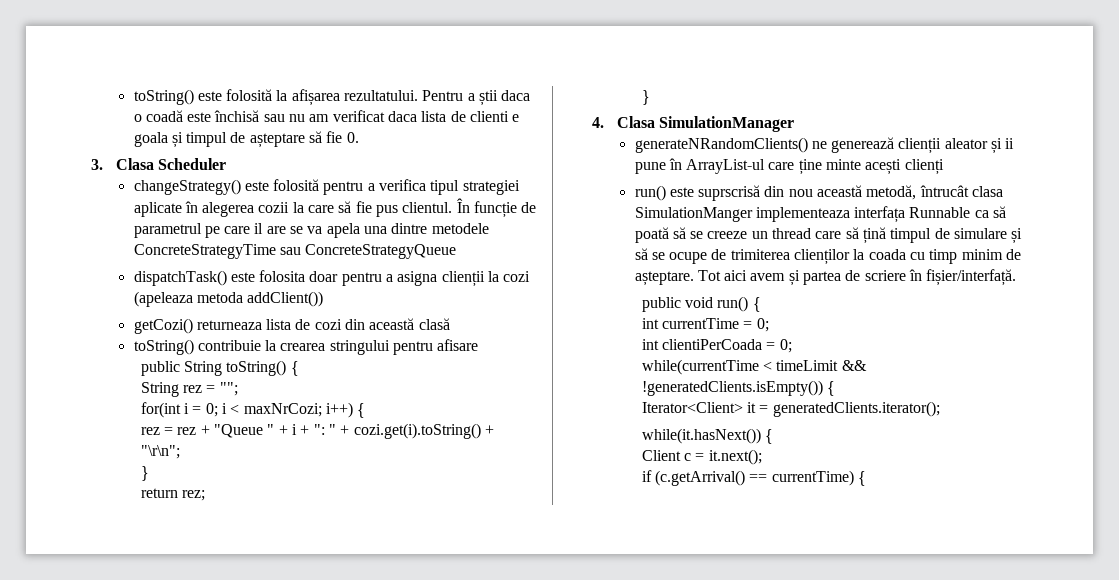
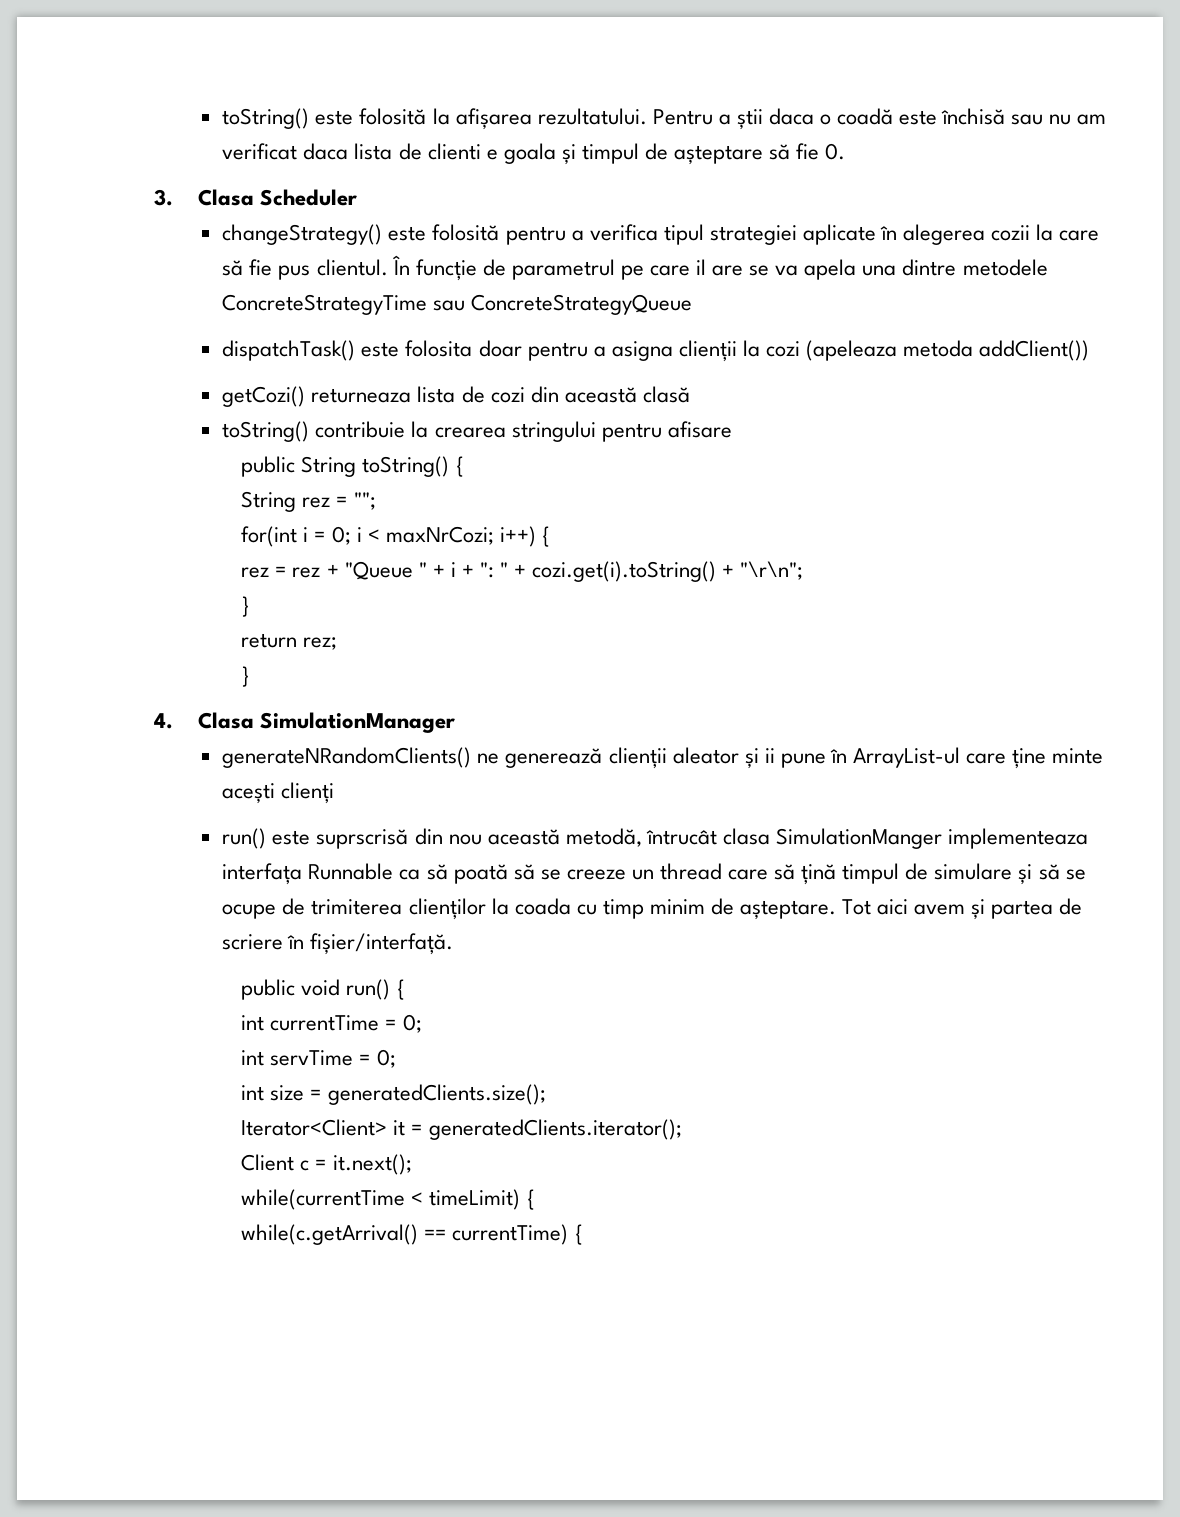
- int clientiPerCoada = 0;
- while(currentTime < timeLimit && !generatedClients.isEmpty()) {
+ int servTime = 0;
+ int size = generatedClients.size();
- while(it.hasNext()) {
- if (c.getArrival() == currentTime) {
+ while(currentTime < timeLimit) {
+ while(c.getArrival() == currentTime) {

